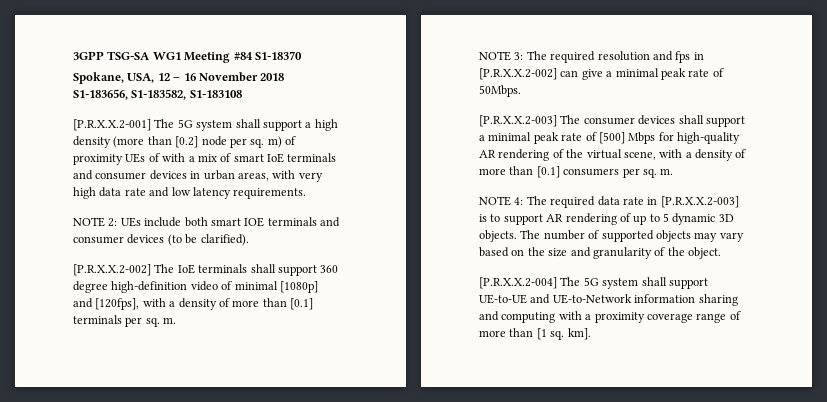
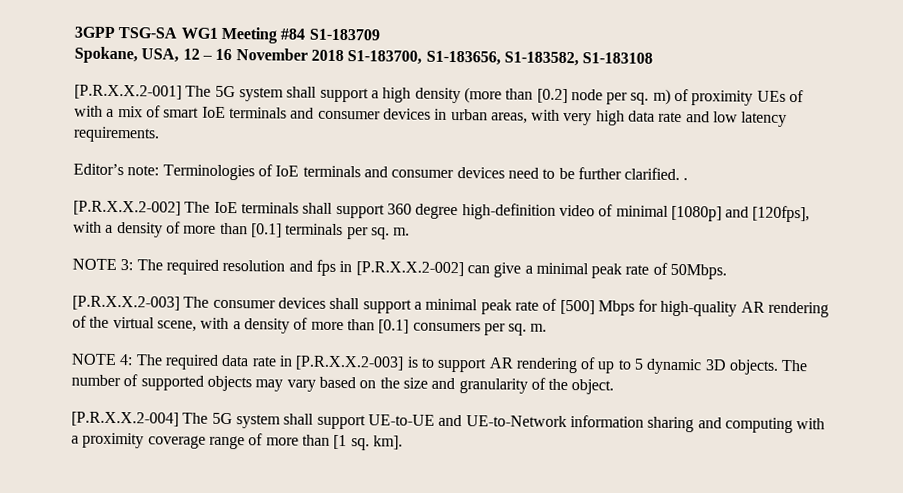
- 3GPP TSG-SA WG1 Meeting #84 S1-18370
+ 3GPP TSG-SA WG1 Meeting #84 S1-183709
- Spokane, USA, 12 – 16 November 2018 S1-183656, S1-183582, S1-183108
+ Spokane, USA, 12 – 16 November 2018 S1-183700, S1-183656, S1-183582, S1-183108
- NOTE 2: UEs include both smart IOE terminals and consumer devices (to be clarified).
+ Editor’s note: Terminologies of IoE terminals and consumer devices need to be further clarified. .

